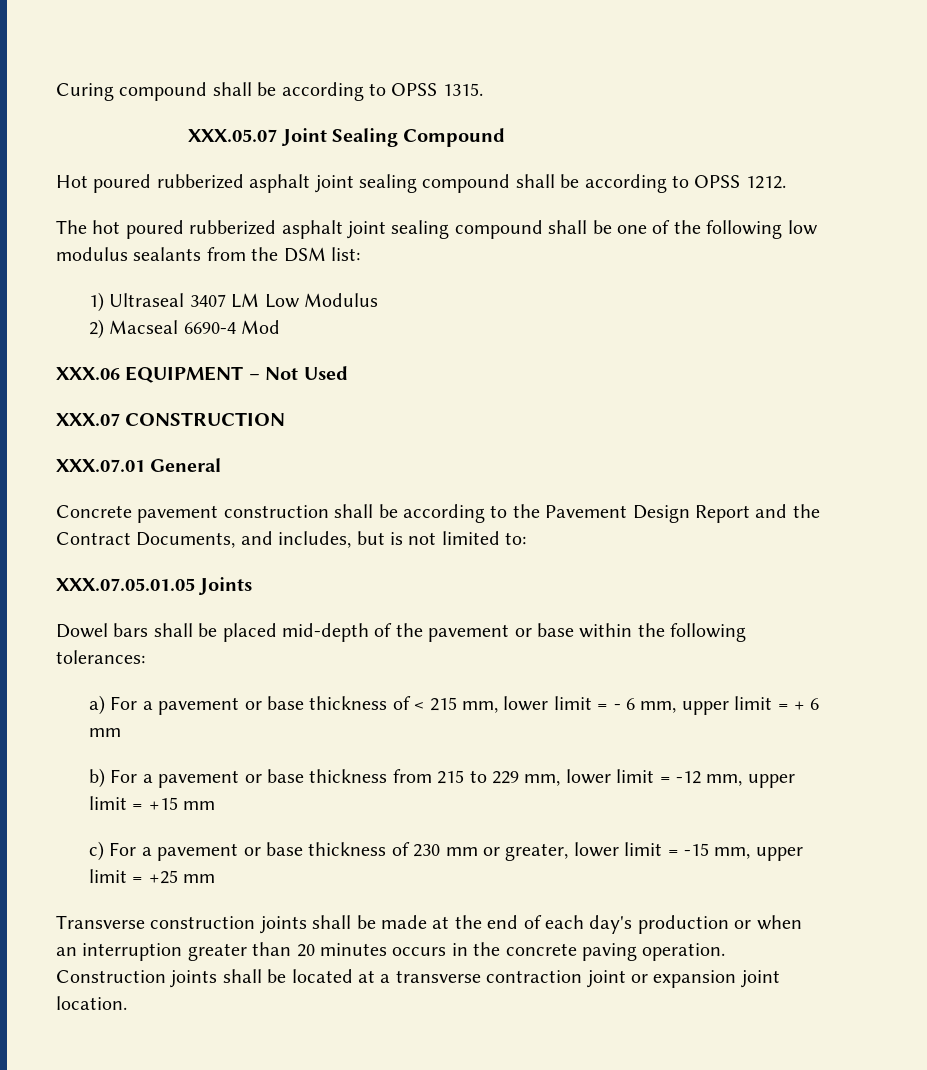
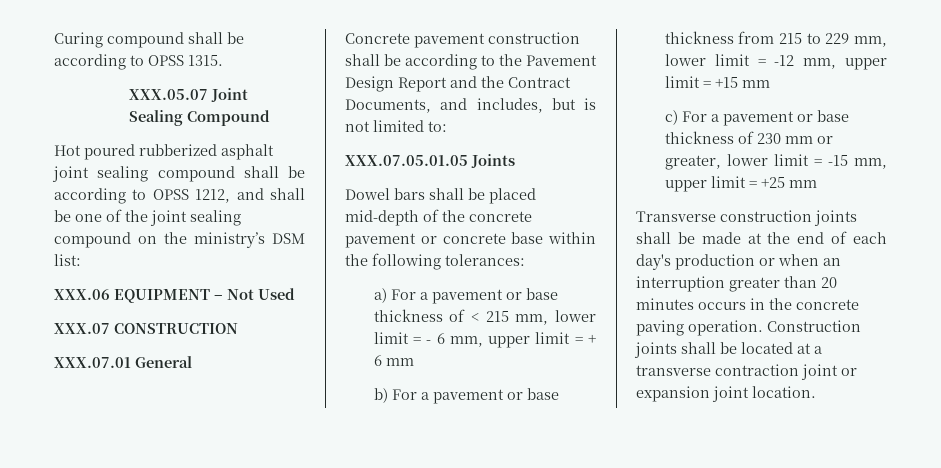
- Hot poured rubberized asphalt joint sealing compound shall be according to OPSS 1212.
- The hot poured rubberized asphalt joint sealing compound shall be one of the following low modulus sealants from the DSM list:
- 1) Ultraseal 3407 LM Low Modulus
- 2) Macseal 6690-4 Mod
+ Hot poured rubberized asphalt joint sealing compound shall be according to OPSS 1212, and shall be one of the joint sealing compound on the ministry’s DSM list:
- Dowel bars shall be placed mid-depth of the pavement or base within the following tolerances:
+ Dowel bars shall be placed mid-depth of the concrete pavement or concrete base within the following tolerances:

